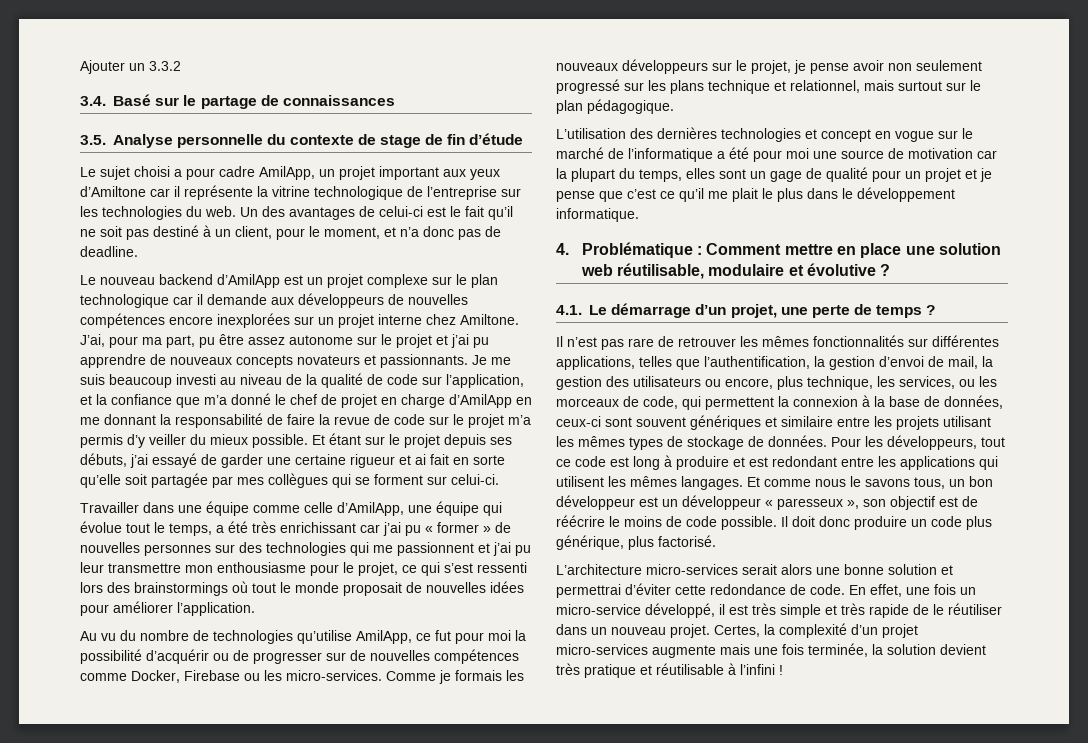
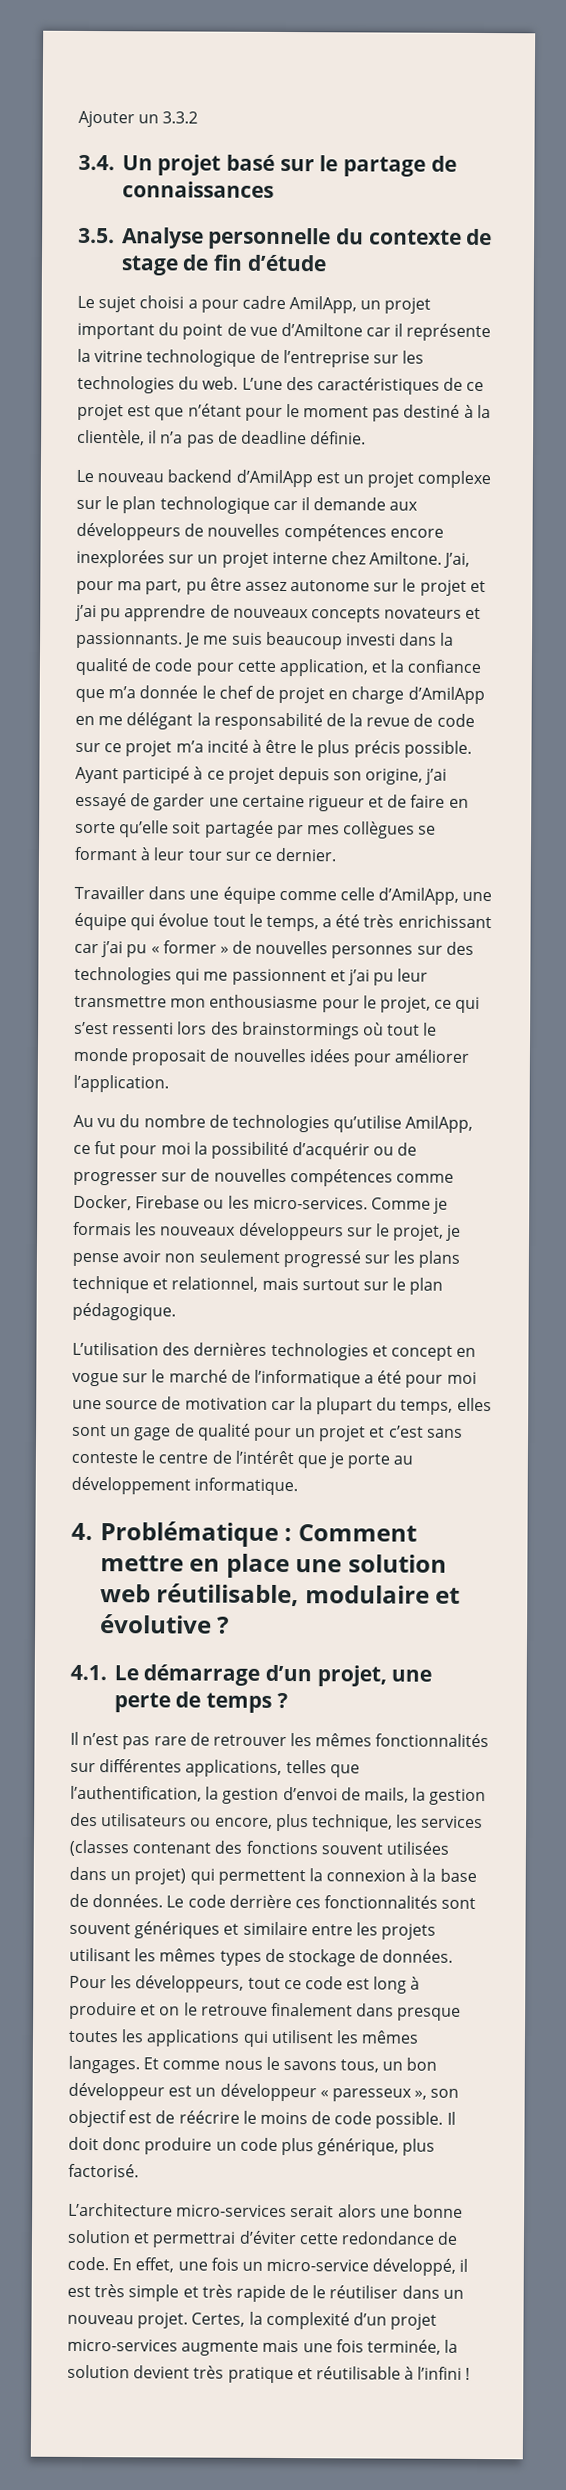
- 3.4. Basé sur le partage de connaissances
+ 3.4. Un projet basé sur le partage de connaissances
- Le sujet choisi a pour cadre AmilApp, un projet important aux yeux d’Amiltone car il représente la vitrine technologique de l’entreprise sur les technologies du web.
+ Le sujet choisi a pour cadre AmilApp, un projet important du point de vue d’Amiltone car il représente la vitrine technologique de l’entreprise sur les technologies du web.
- Un des avantages de celui-ci est le fait qu’il ne soit pas destiné à un client, pour le moment, et n’a donc pas de deadline.
+ L’une des caractéristiques de ce projet est que n’étant pour le moment pas destiné à la clientèle, il n’a pas de deadline définie.
- Je me suis beaucoup investi au niveau de la qualité de code sur l’application, et la confiance que m’a donné le chef de projet en charge d’AmilApp en me donnant la responsabilité de faire la revue de code sur le projet m’a permis d’y veiller du mieux possible. Et étant sur le projet depuis ses débuts, j’ai essayé de garder une certaine rigueur et ai fait en sorte qu’elle soit partagée par mes collègues qui se forment sur celui-ci.
+ Je me suis beaucoup investi dans la qualité de code pour cette application, et la confiance que m’a donnée le chef de projet en charge d’AmilApp en me délégant la responsabilité de la revue de code sur ce projet m’a incité à être le plus précis possible. Ayant participé à ce projet depuis son origine, j’ai essayé de garder une certaine rigueur et de faire en sorte qu’elle soit partagée par mes collègues se formant à leur tour sur ce dernier.
- L’utilisation des dernières technologies et concept en vogue sur le marché de l’informatique a été pour moi une source de motivation car la plupart du temps, elles sont un gage de qualité pour un projet et je pense que c’est ce qu’il me plait le plus dans le développement informatique.
+ L’utilisation des dernières technologies et concept en vogue sur le marché de l’informatique a été pour moi une source de motivation car la plupart du temps, elles sont un gage de qualité pour un projet et c’est sans conteste le centre de l’intérêt que je porte au développement informatique.
- Il n’est pas rare de retrouver les mêmes fonctionnalités sur différentes applications, telles que l’authentification, la gestion d’envoi de mail, la gestion des utilisateurs ou encore, plus technique, les services, ou les morceaux de code, qui permettent la connexion à la base de données, ceux-ci sont souvent génériques et similaire entre les projets utilisant les mêmes types de stockage de données.
+ Il n’est pas rare de retrouver les mêmes fonctionnalités sur différentes applications, telles que l’authentification, la gestion d’envoi de mails, la gestion des utilisateurs ou encore, plus technique, les services (classes contenant des fonctions souvent utilisées dans un projet) qui permettent la connexion à la base de données. Le code derrière ces fonctionnalités sont souvent génériques et similaire entre les projets utilisant les mêmes types de stockage de données.
- Pour les développeurs, tout ce code est long à produire et est redondant entre les applications qui utilisent les mêmes langages.
+ Pour les développeurs, tout ce code est long à produire et on le retrouve finalement dans presque toutes les applications qui utilisent les mêmes langages.

